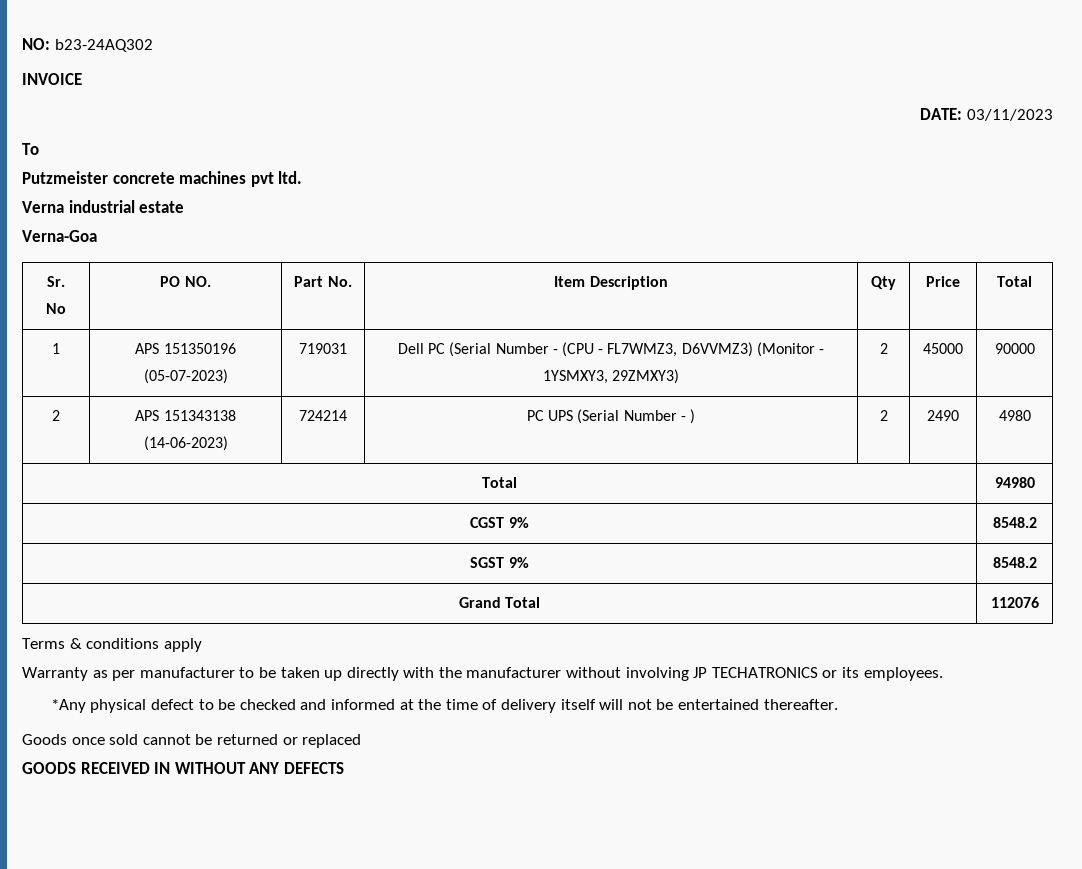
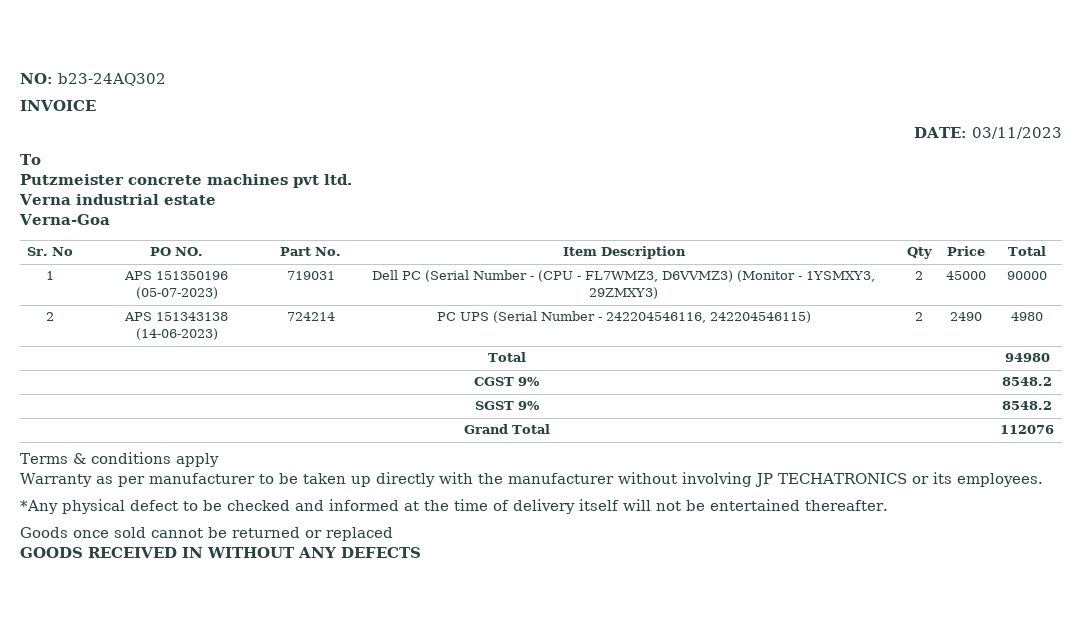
- 2 | APS 151343138 (14-06-2023) | 724214 | PC UPS (Serial Number - ) | 2 | 2490 | 4980
+ 2 | APS 151343138 (14-06-2023) | 724214 | PC UPS (Serial Number - 242204546116, 242204546115) | 2 | 2490 | 4980

